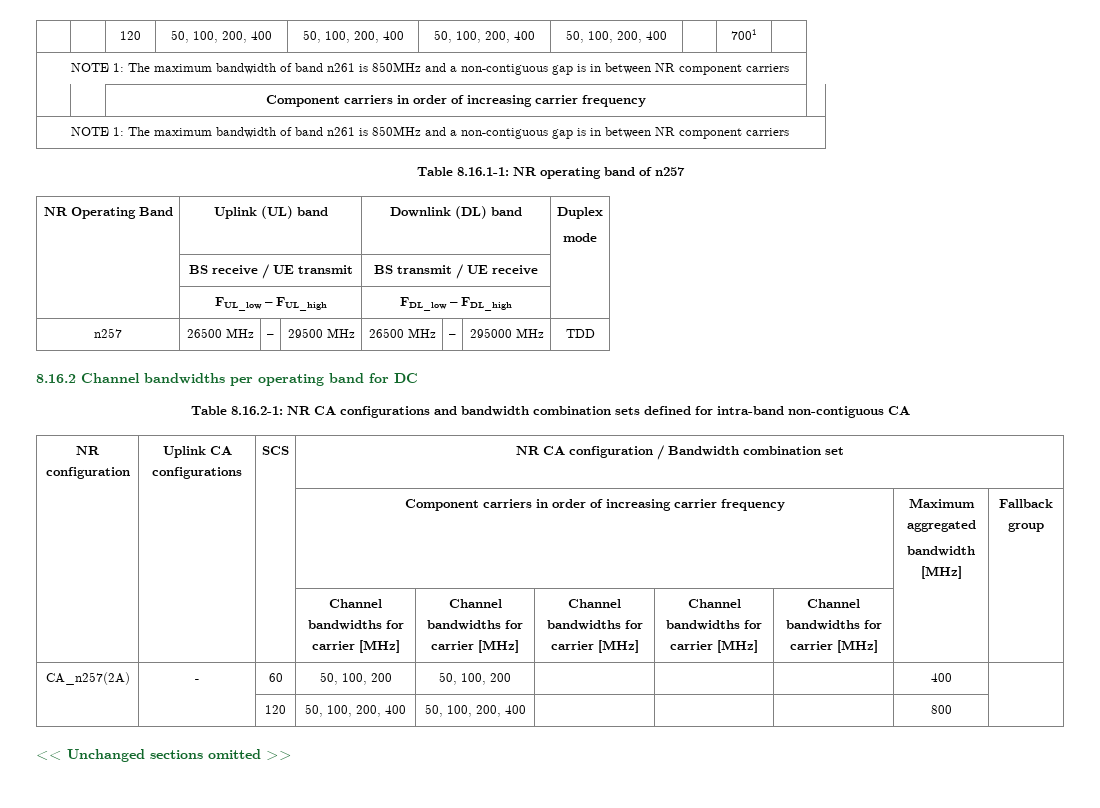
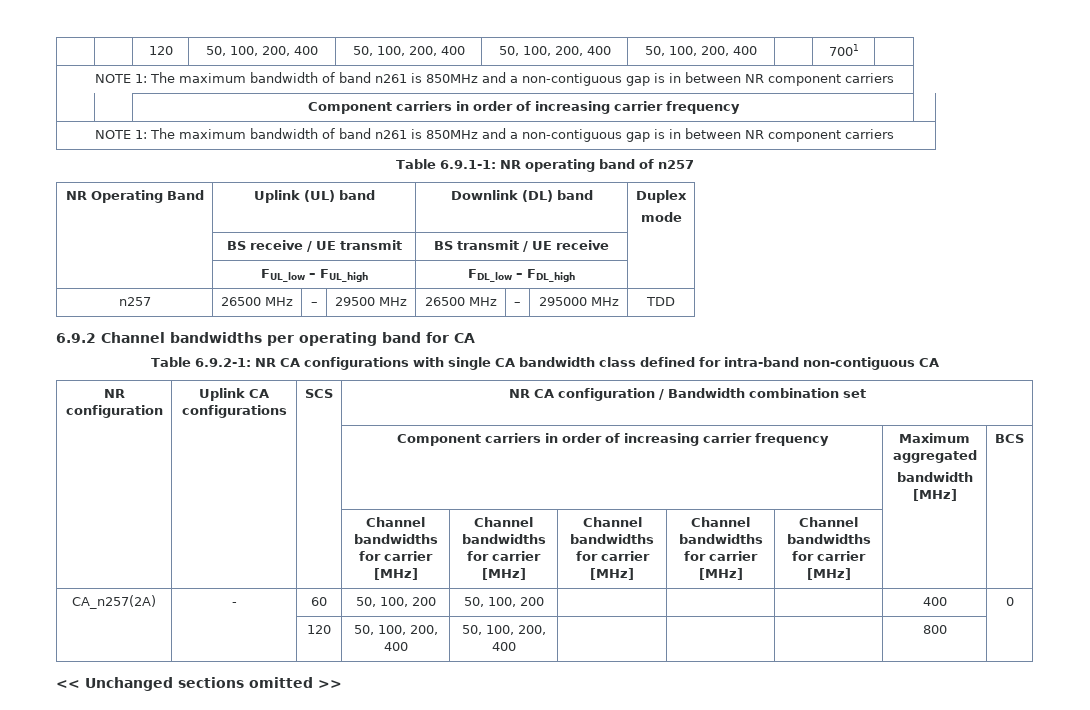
- Table 8.16.1-1: NR operating band of n257
+ Table 6.9.1-1: NR operating band of n257
- 8.16.2 Channel bandwidths per operating band for DC
- Table 8.16.2-1: NR CA configurations and bandwidth combination sets defined for intra-band non-contiguous CA
+ 6.9.2 Channel bandwidths per operating band for CA
+ Table 6.9.2-1: NR CA configurations with single CA bandwidth class defined for intra-band non-contiguous CA
  | | | Component carriers in order of increasing carrier frequency | Maximum aggregated
- bandwidth [MHz] | Fallback group
+ bandwidth [MHz] | BCS
- CA_n257(2A) | - | 60 | 50, 100, 200 | 50, 100, 200 | | | | 400 |
+ CA_n257(2A) | - | 60 | 50, 100, 200 | 50, 100, 200 | | | | 400 | 0

